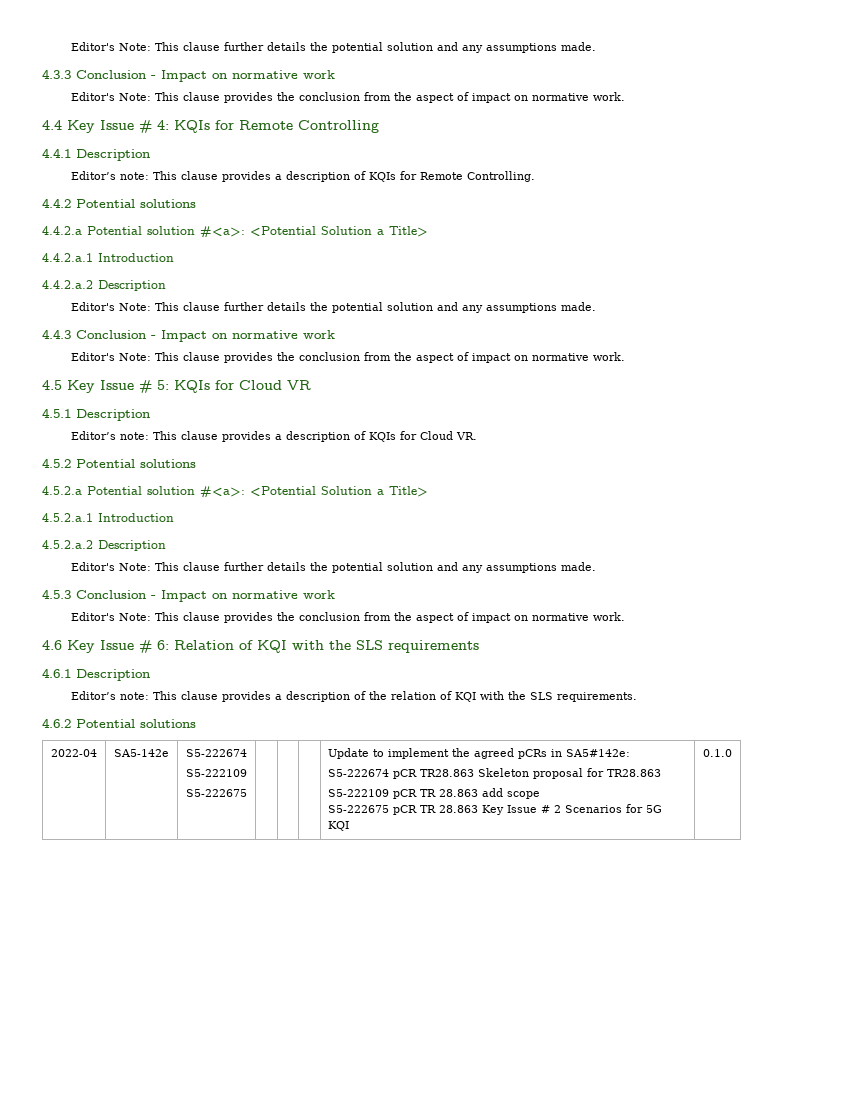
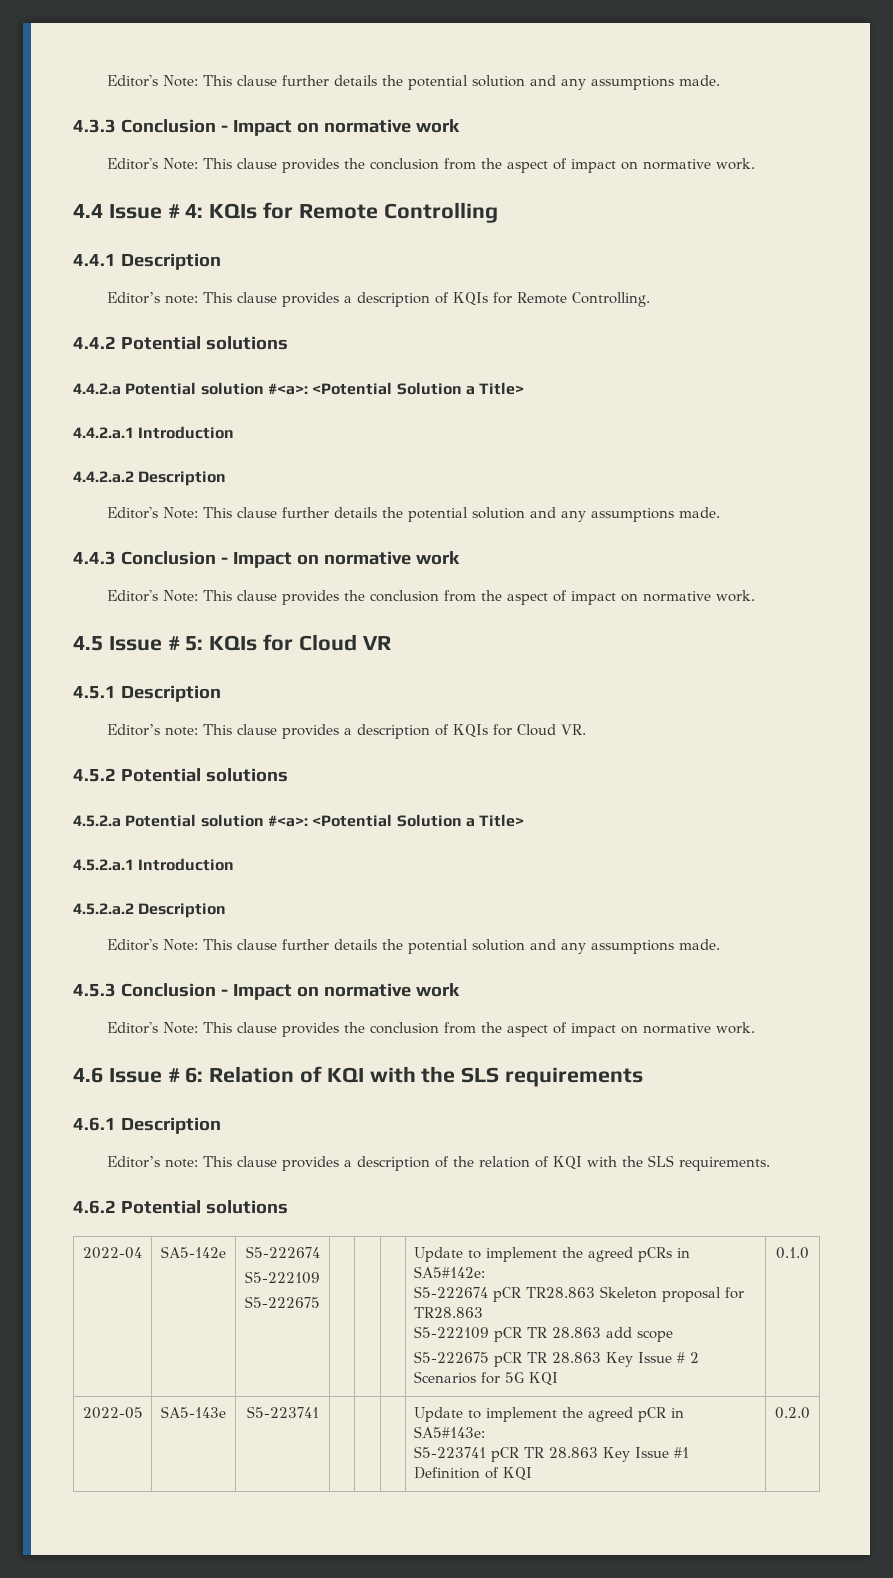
- 4.4 Key Issue # 4: KQIs for Remote Controlling
+ 4.4 Issue # 4: KQIs for Remote Controlling
- 4.5 Key Issue # 5: KQIs for Cloud VR
+ 4.5 Issue # 5: KQIs for Cloud VR
- 4.6 Key Issue # 6: Relation of KQI with the SLS requirements
+ 4.6 Issue # 6: Relation of KQI with the SLS requirements
+ 2022-05 | SA5-143e | S5-223741 | | | | Update to implement the agreed pCR in SA5#143e:
+ S5-223741 pCR TR 28.863 Key Issue #1 Definition of KQI | 0.2.0

